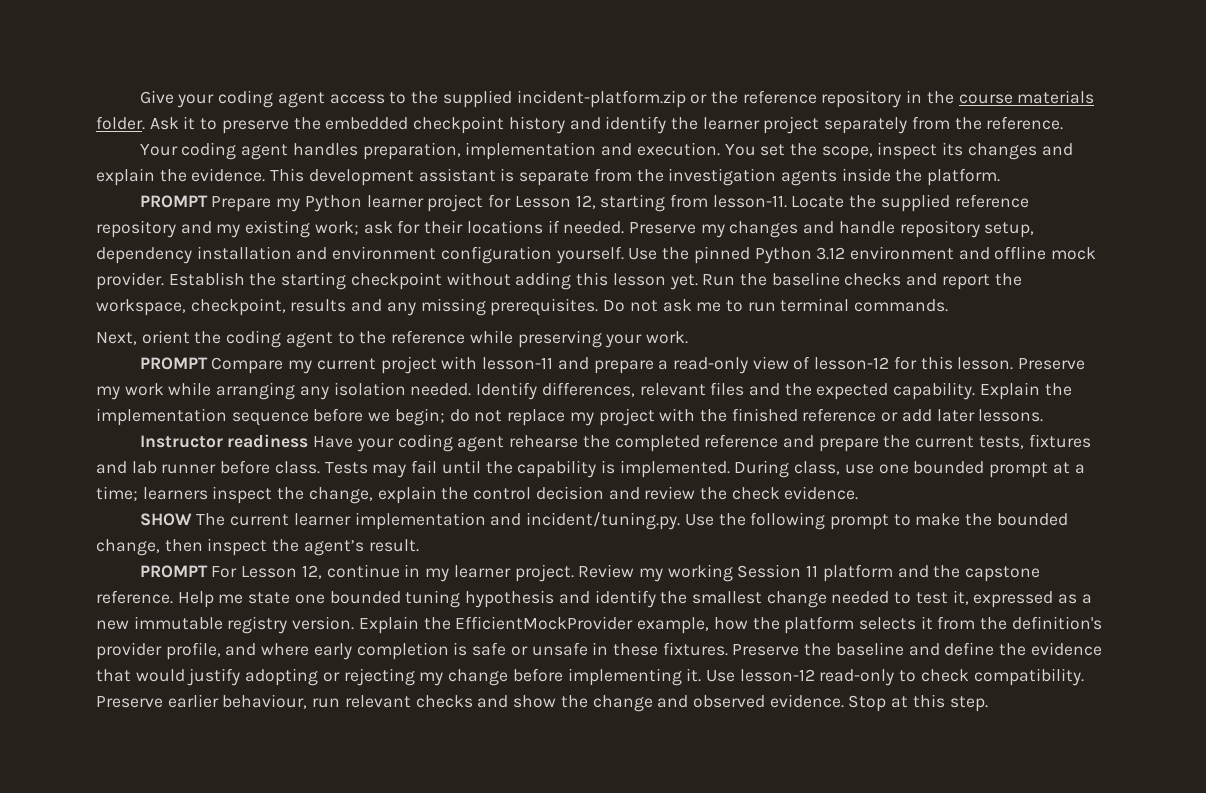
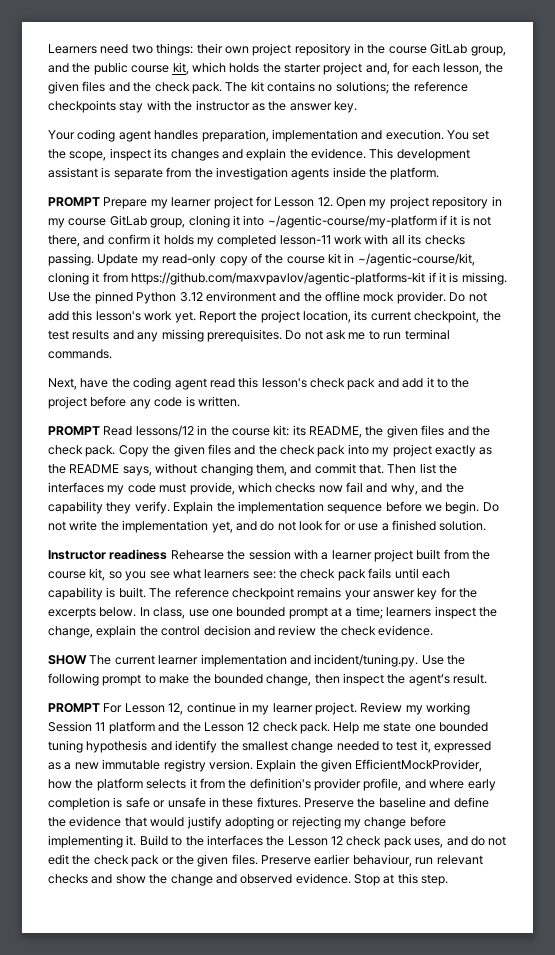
- Give your coding agent access to the supplied incident-platform.zip or the reference repository in the course materials folder. Ask it to preserve the embedded checkpoint history and identify the learner project separately from the reference.
+ Learners need two things: their own project repository in the course GitLab group, and the public course kit, which holds the starter project and, for each lesson, the given files and the check pack. The kit contains no solutions; the reference checkpoints stay with the instructor as the answer key.
- PROMPT Prepare my Python learner project for Lesson 12, starting from lesson-11. Locate the supplied reference repository and my existing work; ask for their locations if needed. Preserve my changes and handle repository setup, dependency installation and environment configuration yourself.
+ PROMPT Prepare my learner project for Lesson 12. Open my project repository in my course GitLab group, cloning it into ~/agentic-course/my-platform if it is not there, and confirm it holds my completed lesson-11 work with all its checks passing. Update my read-only copy of the course kit in ~/agentic-course/kit, cloning it from https://github.com/maxvpavlov/agentic-platforms-kit if it is missing.
- Use the pinned Python 3.12 environment and offline mock provider.
+ Use the pinned Python 3.12 environment and the offline mock provider.
- Establish the starting checkpoint without adding this lesson yet. Run the baseline checks and report the workspace, checkpoint, results and any missing prerequisites.
+ Do not add this lesson's work yet. Report the project location, its current checkpoint, the test results and any missing prerequisites.
- Next, orient the coding agent to the reference while preserving your work.
- PROMPT Compare my current project with lesson-11 and prepare a read-only view of lesson-12 for this lesson. Preserve my work while arranging any isolation needed. Identify differences, relevant files and the expected capability.
+ Next, have the coding agent read this lesson's check pack and add it to the project before any code is written.
+ PROMPT Read lessons/12 in the course kit: its README, the given files and the check pack. Copy the given files and the check pack into my project exactly as the README says, without changing them, and commit that. Then list the interfaces my code must provide, which checks now fail and why, and the capability they verify.
- Explain the implementation sequence before we begin; do not replace my project with the finished reference or add later lessons.
- Instructor readiness Have your coding agent rehearse the completed reference and prepare the current tests, fixtures and lab runner before class. Tests may fail until the capability is implemented. During class, use one bounded prompt at a time; learners inspect the change, explain the control decision and review the check evidence.
+ Explain the implementation sequence before we begin. Do not write the implementation yet, and do not look for or use a finished solution.
+ Instructor readiness Rehearse the session with a learner project built from the course kit, so you see what learners see: the check pack fails until each capability is built. The reference checkpoint remains your answer key for the excerpts below. In class, use one bounded prompt at a time; learners inspect the change, explain the control decision and review the check evidence.
- Review my working Session 11 platform and the capstone reference.
+ Review my working Session 11 platform and the Lesson 12 check pack.
- Explain the EfficientMockProvider example, how the platform selects it from the definition's provider profile, and where early completion is safe or unsafe in these fixtures.
+ Explain the given EfficientMockProvider, how the platform selects it from the definition's provider profile, and where early completion is safe or unsafe in these fixtures.
- Use lesson-12 read-only to check compatibility.
+ Build to the interfaces the Lesson 12 check pack uses, and do not edit the check pack or the given files.

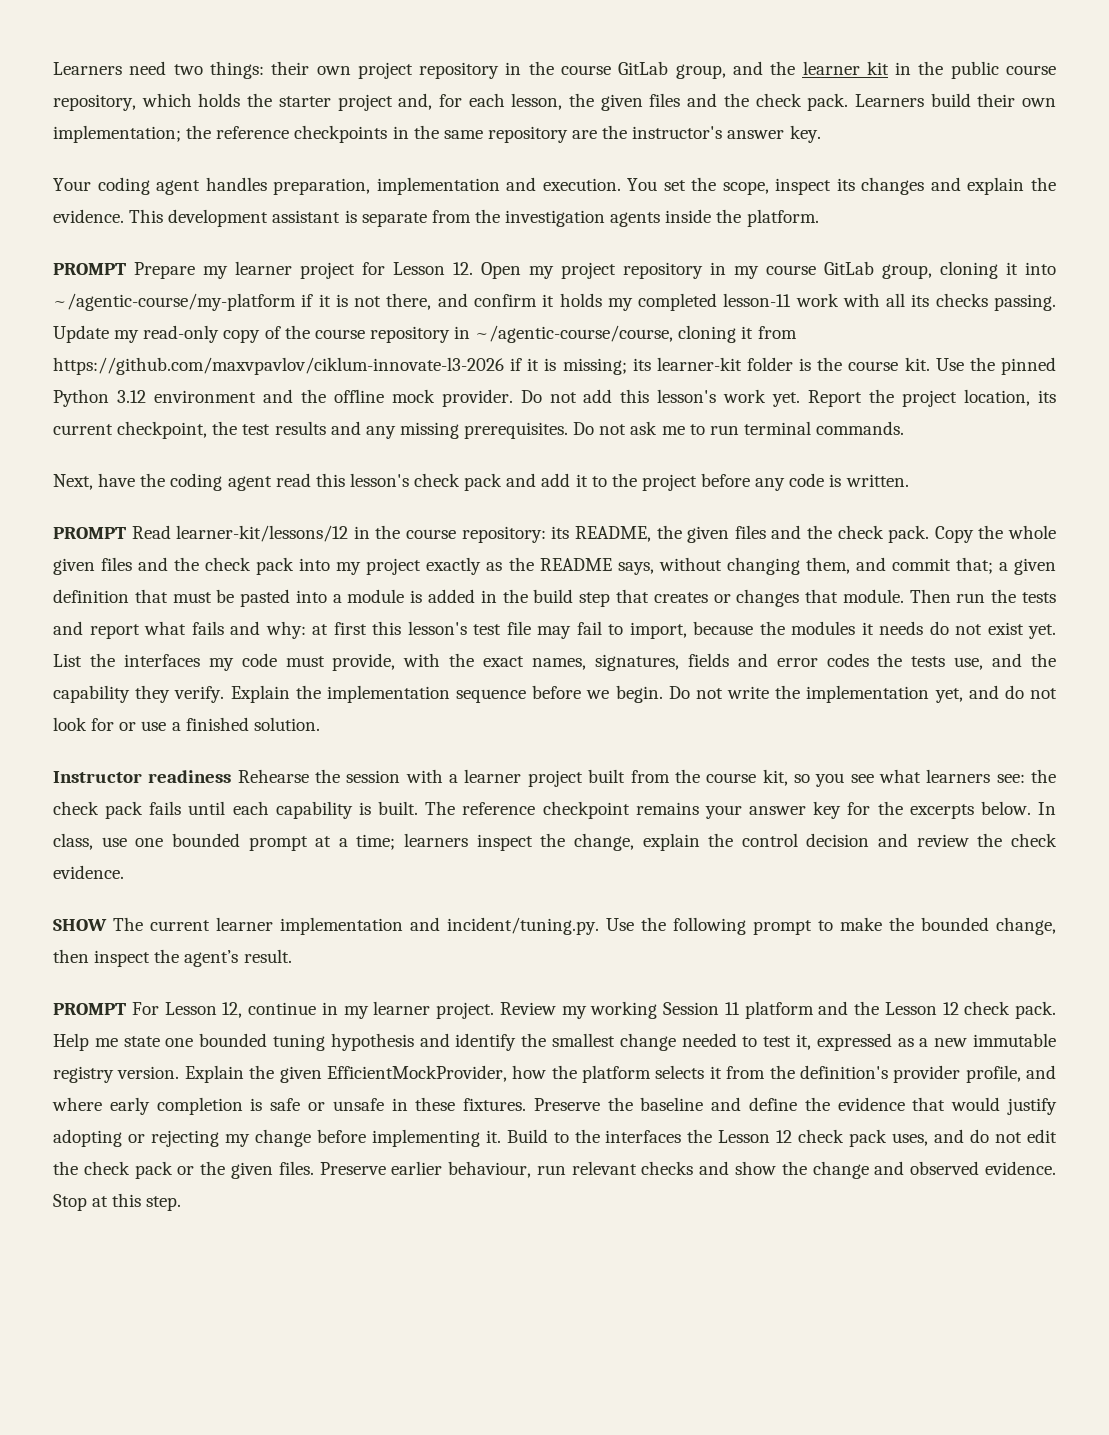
- Learners need two things: their own project repository in the course GitLab group, and the public course kit, which holds the starter project and, for each lesson, the given files and the check pack.
+ Learners need two things: their own project repository in the course GitLab group, and the learner kit in the public course repository, which holds the starter project and, for each lesson, the given files and the check pack.
- The kit contains no solutions; the reference checkpoints stay with the instructor as the answer key.
+ Learners build their own implementation; the reference checkpoints in the same repository are the instructor's answer key.
- Update my read-only copy of the course kit in ~/agentic-course/kit, cloning it from https://github.com/maxvpavlov/agentic-platforms-kit if it is missing.
+ Update my read-only copy of the course repository in ~/agentic-course/course, cloning it from https://github.com/maxvpavlov/ciklum-innovate-l3-2026 if it is missing; its learner-kit folder is the course kit.
- PROMPT Read lessons/12 in the course kit: its README, the given files and the check pack.
+ PROMPT Read learner-kit/lessons/12 in the course repository: its README, the given files and the check pack.
- Copy the given files and the check pack into my project exactly as the README says, without changing them, and commit that. Then list the interfaces my code must provide, which checks now fail and why, and the capability they verify.
+ Copy the whole given files and the check pack into my project exactly as the README says, without changing them, and commit that; a given definition that must be pasted into a module is added in the build step that creates or changes that module. Then run the tests and report what fails and why: at first this lesson's test file may fail to import, because the modules it needs do not exist yet. List the interfaces my code must provide, with the exact names, signatures, fields and error codes the tests use, and the capability they verify.

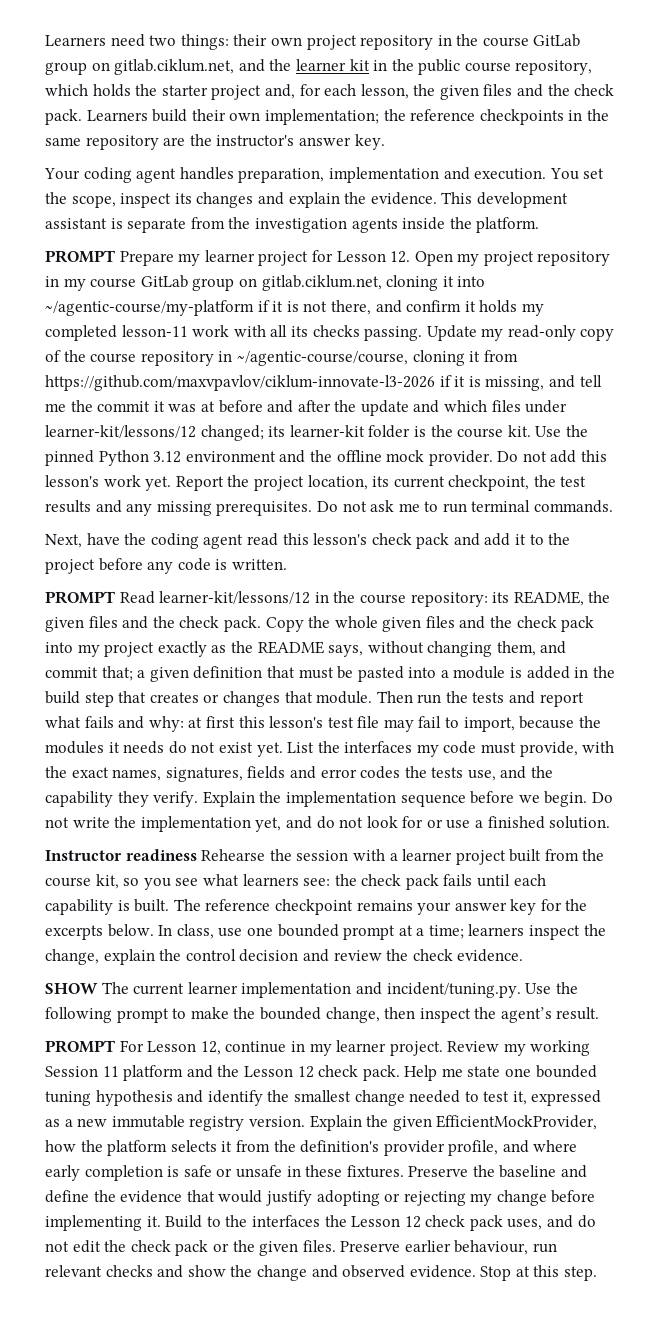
- Learners need two things: their own project repository in the course GitLab group, and the learner kit in the public course repository, which holds the starter project and, for each lesson, the given files and the check pack.
+ Learners need two things: their own project repository in the course GitLab group on gitlab.ciklum.net, and the learner kit in the public course repository, which holds the starter project and, for each lesson, the given files and the check pack.
- PROMPT Prepare my learner project for Lesson 12. Open my project repository in my course GitLab group, cloning it into ~/agentic-course/my-platform if it is not there, and confirm it holds my completed lesson-11 work with all its checks passing.
+ PROMPT Prepare my learner project for Lesson 12. Open my project repository in my course GitLab group on gitlab.ciklum.net, cloning it into ~/agentic-course/my-platform if it is not there, and confirm it holds my completed lesson-11 work with all its checks passing.
- Update my read-only copy of the course repository in ~/agentic-course/course, cloning it from https://github.com/maxvpavlov/ciklum-innovate-l3-2026 if it is missing; its learner-kit folder is the course kit.
+ Update my read-only copy of the course repository in ~/agentic-course/course, cloning it from https://github.com/maxvpavlov/ciklum-innovate-l3-2026 if it is missing, and tell me the commit it was at before and after the update and which files under learner-kit/lessons/12 changed; its learner-kit folder is the course kit.

